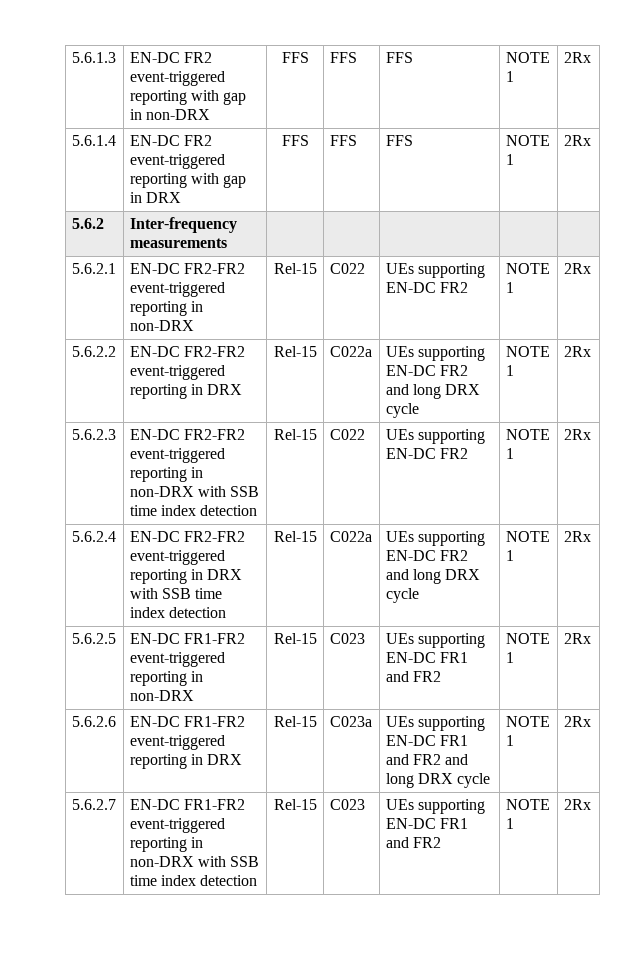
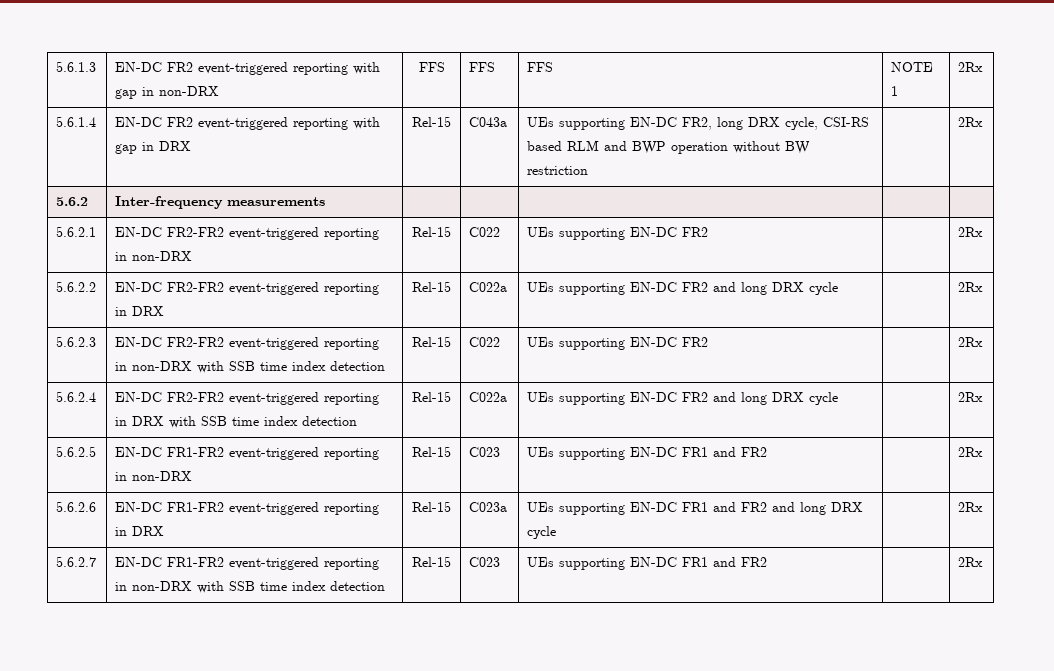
- 5.6.1.4 | EN-DC FR2 event-triggered reporting with gap in DRX | FFS | FFS | FFS | NOTE 1 | 2Rx
+ 5.6.1.4 | EN-DC FR2 event-triggered reporting with gap in DRX | Rel-15 | C043a | UEs supporting EN-DC FR2, long DRX cycle, CSI-RS based RLM and BWP operation without BW restriction | | 2Rx
- 5.6.2.1 | EN-DC FR2-FR2 event-triggered reporting in non-DRX | Rel-15 | C022 | UEs supporting EN-DC FR2 | NOTE 1 | 2Rx
+ 5.6.2.1 | EN-DC FR2-FR2 event-triggered reporting in non-DRX | Rel-15 | C022 | UEs supporting EN-DC FR2 | | 2Rx
- 5.6.2.2 | EN-DC FR2-FR2 event-triggered reporting in DRX | Rel-15 | C022a | UEs supporting EN-DC FR2 and long DRX cycle | NOTE 1 | 2Rx
+ 5.6.2.2 | EN-DC FR2-FR2 event-triggered reporting in DRX | Rel-15 | C022a | UEs supporting EN-DC FR2 and long DRX cycle | | 2Rx
- 5.6.2.3 | EN-DC FR2-FR2 event-triggered reporting in non-DRX with SSB time index detection | Rel-15 | C022 | UEs supporting EN-DC FR2 | NOTE 1 | 2Rx
+ 5.6.2.3 | EN-DC FR2-FR2 event-triggered reporting in non-DRX with SSB time index detection | Rel-15 | C022 | UEs supporting EN-DC FR2 | | 2Rx
- 5.6.2.4 | EN-DC FR2-FR2 event-triggered reporting in DRX with SSB time index detection | Rel-15 | C022a | UEs supporting EN-DC FR2 and long DRX cycle | NOTE 1 | 2Rx
+ 5.6.2.4 | EN-DC FR2-FR2 event-triggered reporting in DRX with SSB time index detection | Rel-15 | C022a | UEs supporting EN-DC FR2 and long DRX cycle | | 2Rx
- 5.6.2.5 | EN-DC FR1-FR2 event-triggered reporting in non-DRX | Rel-15 | C023 | UEs supporting EN-DC FR1 and FR2 | NOTE 1 | 2Rx
+ 5.6.2.5 | EN-DC FR1-FR2 event-triggered reporting in non-DRX | Rel-15 | C023 | UEs supporting EN-DC FR1 and FR2 | | 2Rx
- 5.6.2.6 | EN-DC FR1-FR2 event-triggered reporting in DRX | Rel-15 | C023a | UEs supporting EN-DC FR1 and FR2 and long DRX cycle | NOTE 1 | 2Rx
+ 5.6.2.6 | EN-DC FR1-FR2 event-triggered reporting in DRX | Rel-15 | C023a | UEs supporting EN-DC FR1 and FR2 and long DRX cycle | | 2Rx
- 5.6.2.7 | EN-DC FR1-FR2 event-triggered reporting in non-DRX with SSB time index detection | Rel-15 | C023 | UEs supporting EN-DC FR1 and FR2 | NOTE 1 | 2Rx
+ 5.6.2.7 | EN-DC FR1-FR2 event-triggered reporting in non-DRX with SSB time index detection | Rel-15 | C023 | UEs supporting EN-DC FR1 and FR2 | | 2Rx

